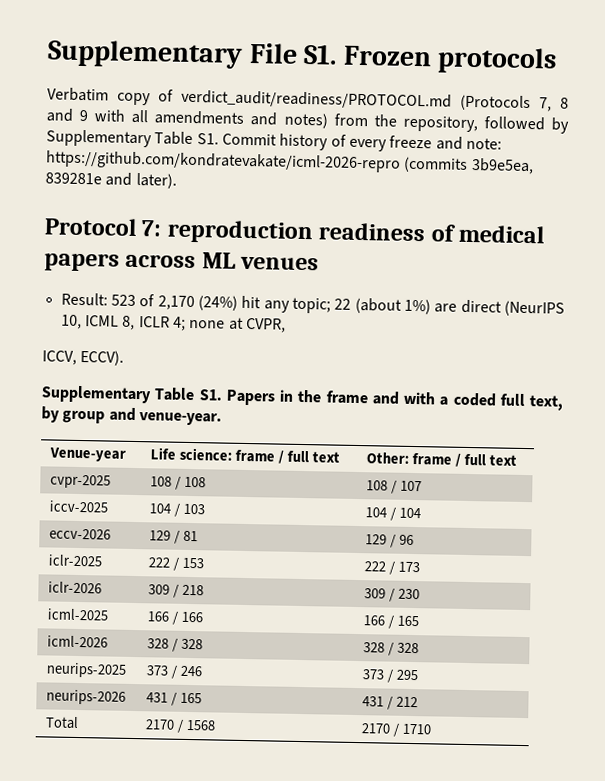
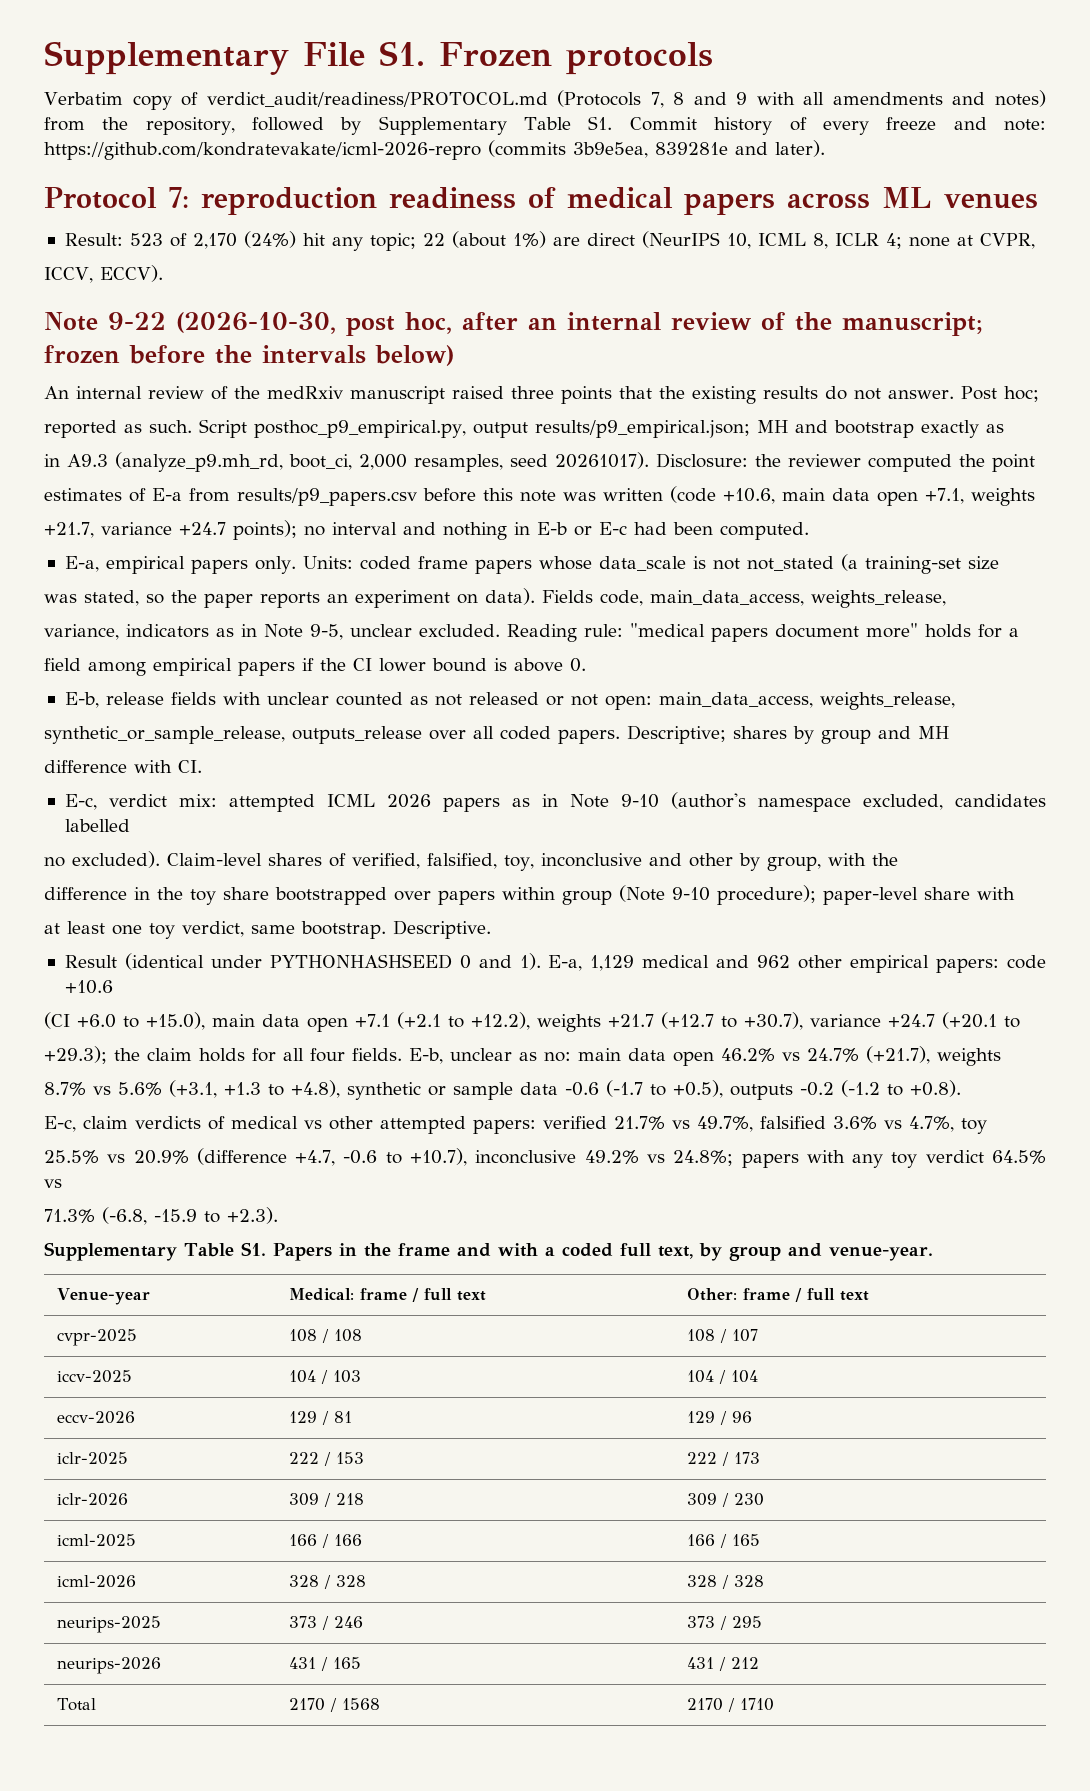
+ Note 9-22 (2026-10-30, post hoc, after an internal review of the manuscript; frozen before the intervals below)
+ An internal review of the medRxiv manuscript raised three points that the existing results do not answer. Post hoc;
+ reported as such. Script posthoc_p9_empirical.py, output results/p9_empirical.json; MH and bootstrap exactly as
+ in A9.3 (analyze_p9.mh_rd, boot_ci, 2,000 resamples, seed 20261017). Disclosure: the reviewer computed the point
+ estimates of E-a from results/p9_papers.csv before this note was written (code +10.6, main data open +7.1, weights
+ +21.7, variance +24.7 points); no interval and nothing in E-b or E-c had been computed.
+ E-a, empirical papers only. Units: coded frame papers whose data_scale is not not_stated (a training-set size
+ was stated, so the paper reports an experiment on data). Fields code, main_data_access, weights_release,
+ variance, indicators as in Note 9-5, unclear excluded. Reading rule: "medical papers document more" holds for a
+ field among empirical papers if the CI lower bound is above 0.
+ E-b, release fields with unclear counted as not released or not open: main_data_access, weights_release,
+ synthetic_or_sample_release, outputs_release over all coded papers. Descriptive; shares by group and MH
+ difference with CI.
+ E-c, verdict mix: attempted ICML 2026 papers as in Note 9-10 (author's namespace excluded, candidates labelled
+ no excluded). Claim-level shares of verified, falsified, toy, inconclusive and other by group, with the
+ difference in the toy share bootstrapped over papers within group (Note 9-10 procedure); paper-level share with
+ at least one toy verdict, same bootstrap. Descriptive.
+ Result (identical under PYTHONHASHSEED 0 and 1). E-a, 1,129 medical and 962 other empirical papers: code +10.6
+ (CI +6.0 to +15.0), main data open +7.1 (+2.1 to +12.2), weights +21.7 (+12.7 to +30.7), variance +24.7 (+20.1 to
+ +29.3); the claim holds for all four fields. E-b, unclear as no: main data open 46.2% vs 24.7% (+21.7), weights
+ 8.7% vs 5.6% (+3.1, +1.3 to +4.8), synthetic or sample data -0.6 (-1.7 to +0.5), outputs -0.2 (-1.2 to +0.8).
+ E-c, claim verdicts of medical vs other attempted papers: verified 21.7% vs 49.7%, falsified 3.6% vs 4.7%, toy
+ 25.5% vs 20.9% (difference +4.7, -0.6 to +10.7), inconclusive 49.2% vs 24.8%; papers with any toy verdict 64.5% vs
+ 71.3% (-6.8, -15.9 to +2.3).
- Venue-year | Life science: frame / full text | Other: frame / full text
+ Venue-year | Medical: frame / full text | Other: frame / full text

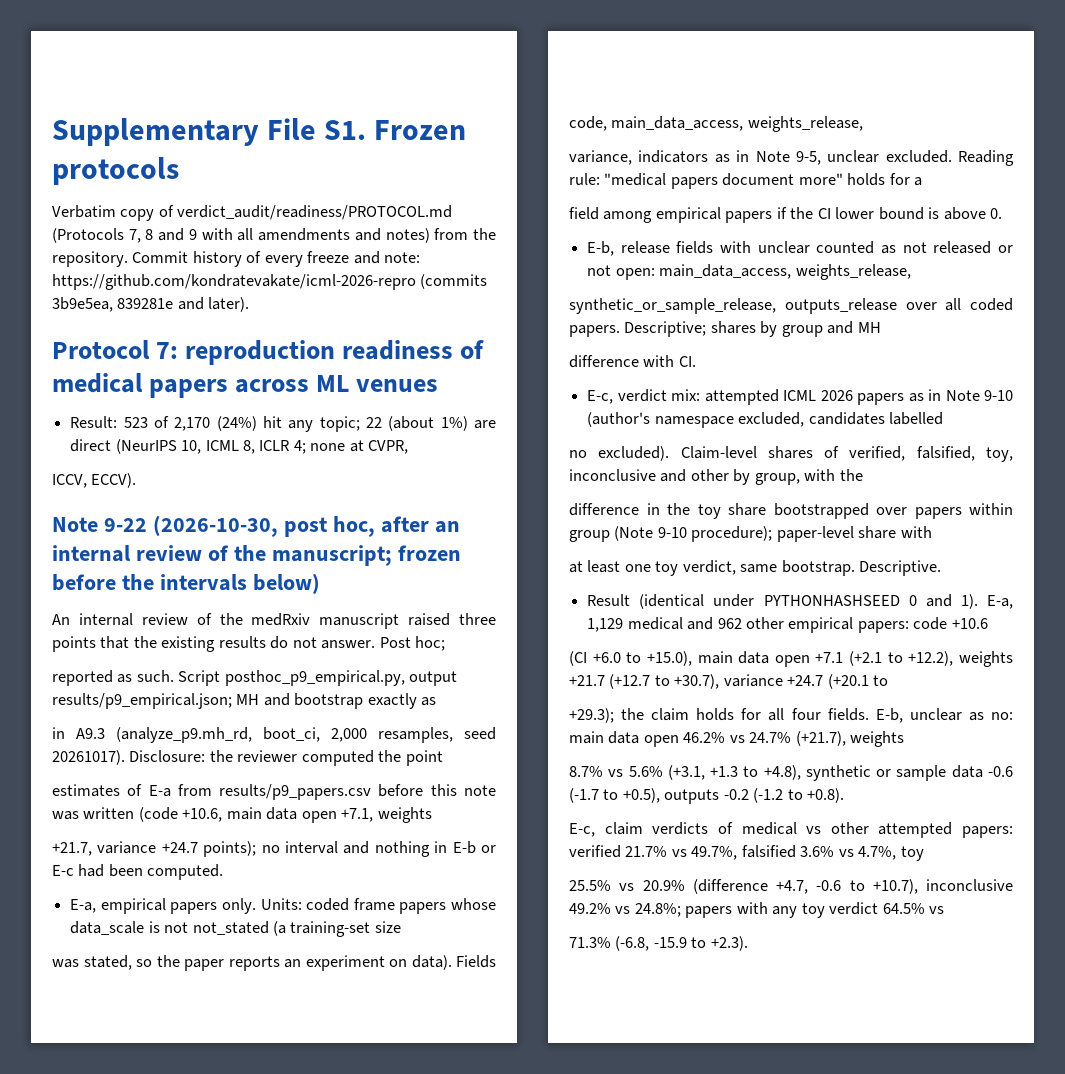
- Verbatim copy of verdict_audit/readiness/PROTOCOL.md (Protocols 7, 8 and 9 with all amendments and notes) from the repository, followed by Supplementary Table S1. Commit history of every freeze and note: https://github.com/kondratevakate/icml-2026-repro (commits 3b9e5ea, 839281e and later).
+ Verbatim copy of verdict_audit/readiness/PROTOCOL.md (Protocols 7, 8 and 9 with all amendments and notes) from the repository. Commit history of every freeze and note: https://github.com/kondratevakate/icml-2026-repro (commits 3b9e5ea, 839281e and later).
- Supplementary Table S1. Papers in the frame and with a coded full text, by group and venue-year.
- Venue-year | Medical: frame / full text | Other: frame / full text
- cvpr-2025 | 108 / 108 | 108 / 107
- iccv-2025 | 104 / 103 | 104 / 104
- eccv-2026 | 129 / 81 | 129 / 96
- iclr-2025 | 222 / 153 | 222 / 173
- iclr-2026 | 309 / 218 | 309 / 230
- icml-2025 | 166 / 166 | 166 / 165
- icml-2026 | 328 / 328 | 328 / 328
- neurips-2025 | 373 / 246 | 373 / 295
- neurips-2026 | 431 / 165 | 431 / 212
- Total | 2170 / 1568 | 2170 / 1710

